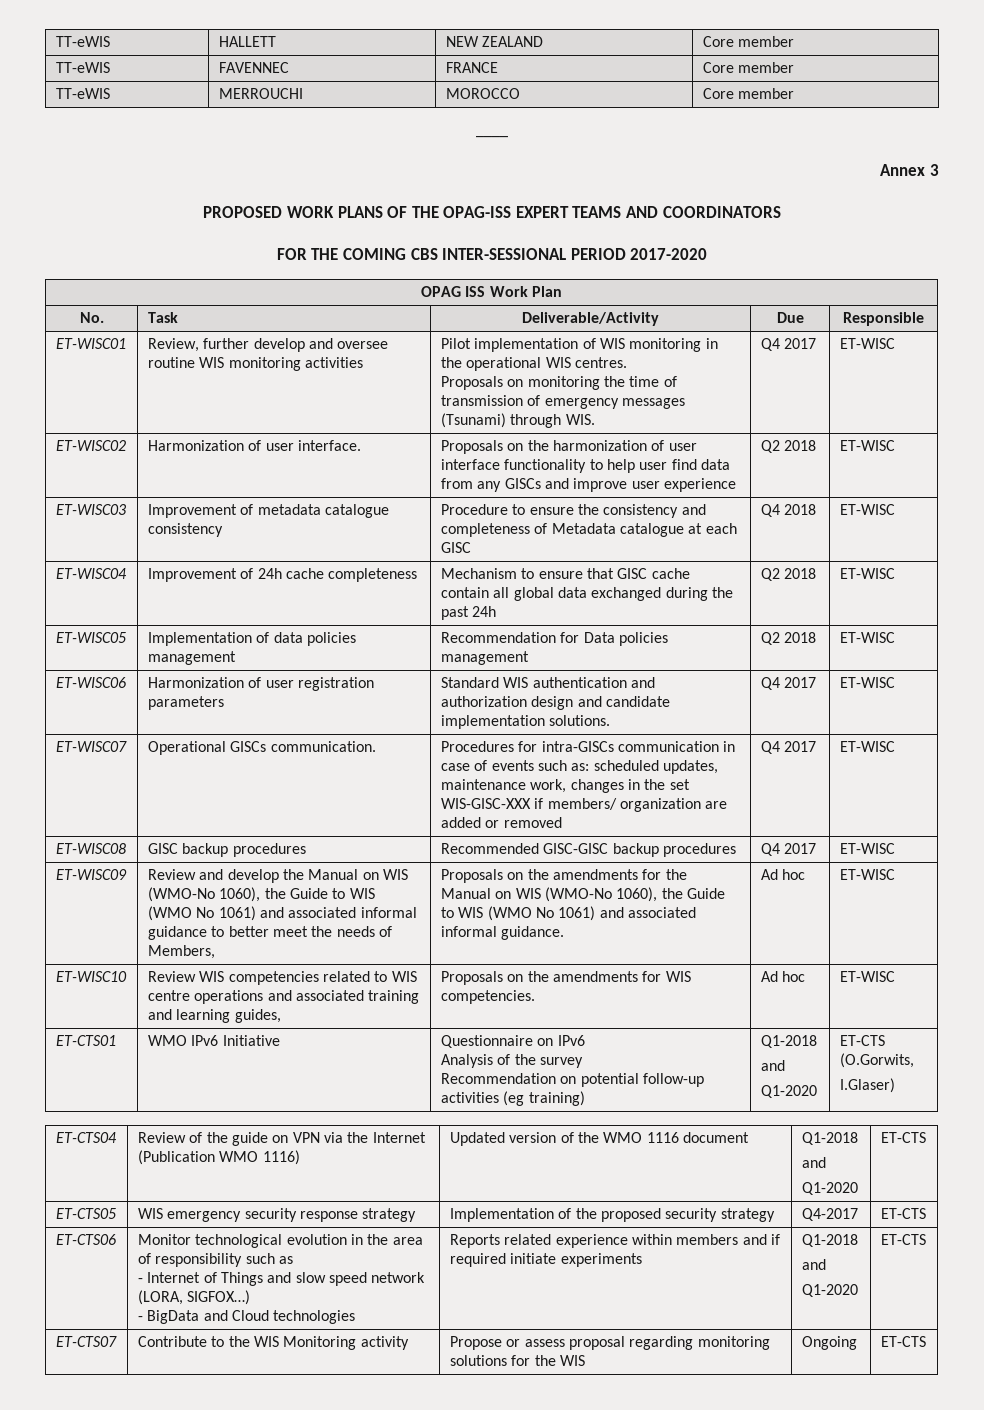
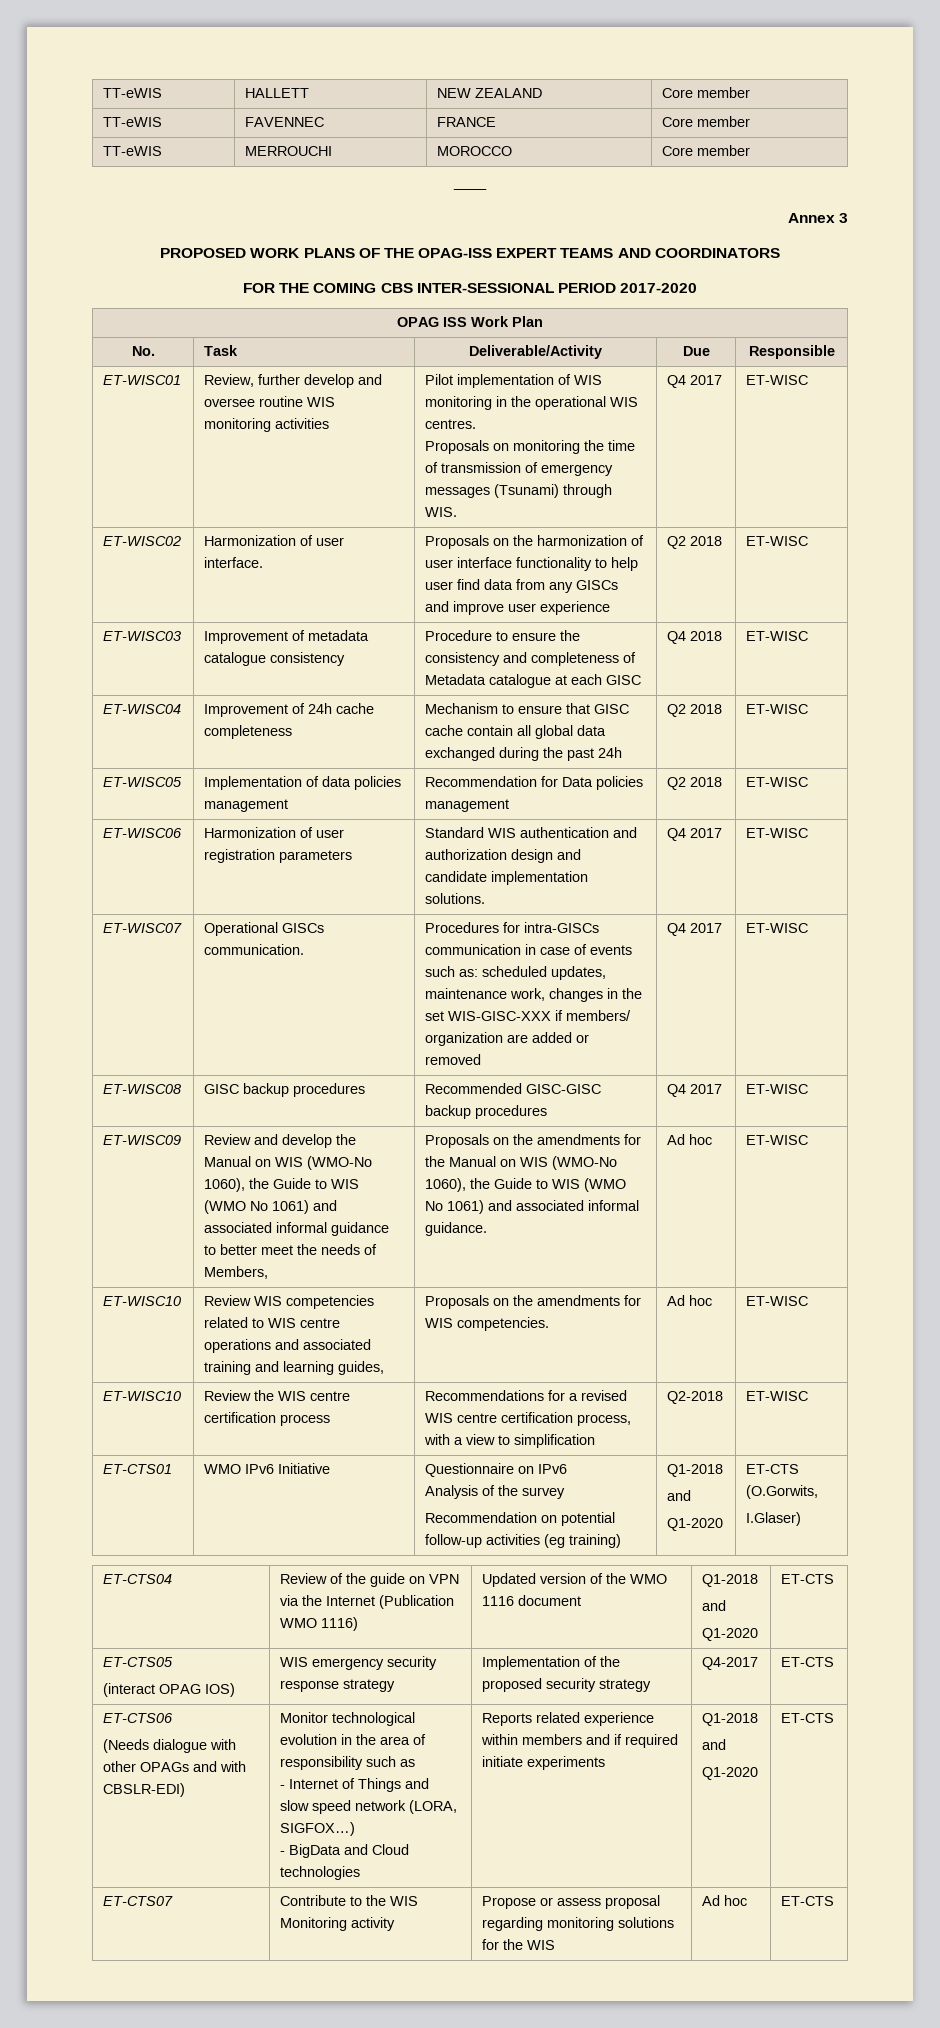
+ ET-WISC10 | Review the WIS centre certification process | Recommendations for a revised WIS centre certification process, with a view to simplification | Q2-2018 | ET-WISC
- ET-CTS05 | WIS emergency security response strategy | Implementation of the proposed security strategy | Q4-2017 | ET-CTS
+ ET-CTS05
+ (interact OPAG IOS) | WIS emergency security response strategy | Implementation of the proposed security strategy | Q4-2017 | ET-CTS
+ (Needs dialogue with other OPAGs and with CBSLR-EDI)
- ET-CTS07 | Contribute to the WIS Monitoring activity | Propose or assess proposal regarding monitoring solutions for the WIS | Ongoing | ET-CTS
+ ET-CTS07 | Contribute to the WIS Monitoring activity | Propose or assess proposal regarding monitoring solutions for the WIS | Ad hoc | ET-CTS

